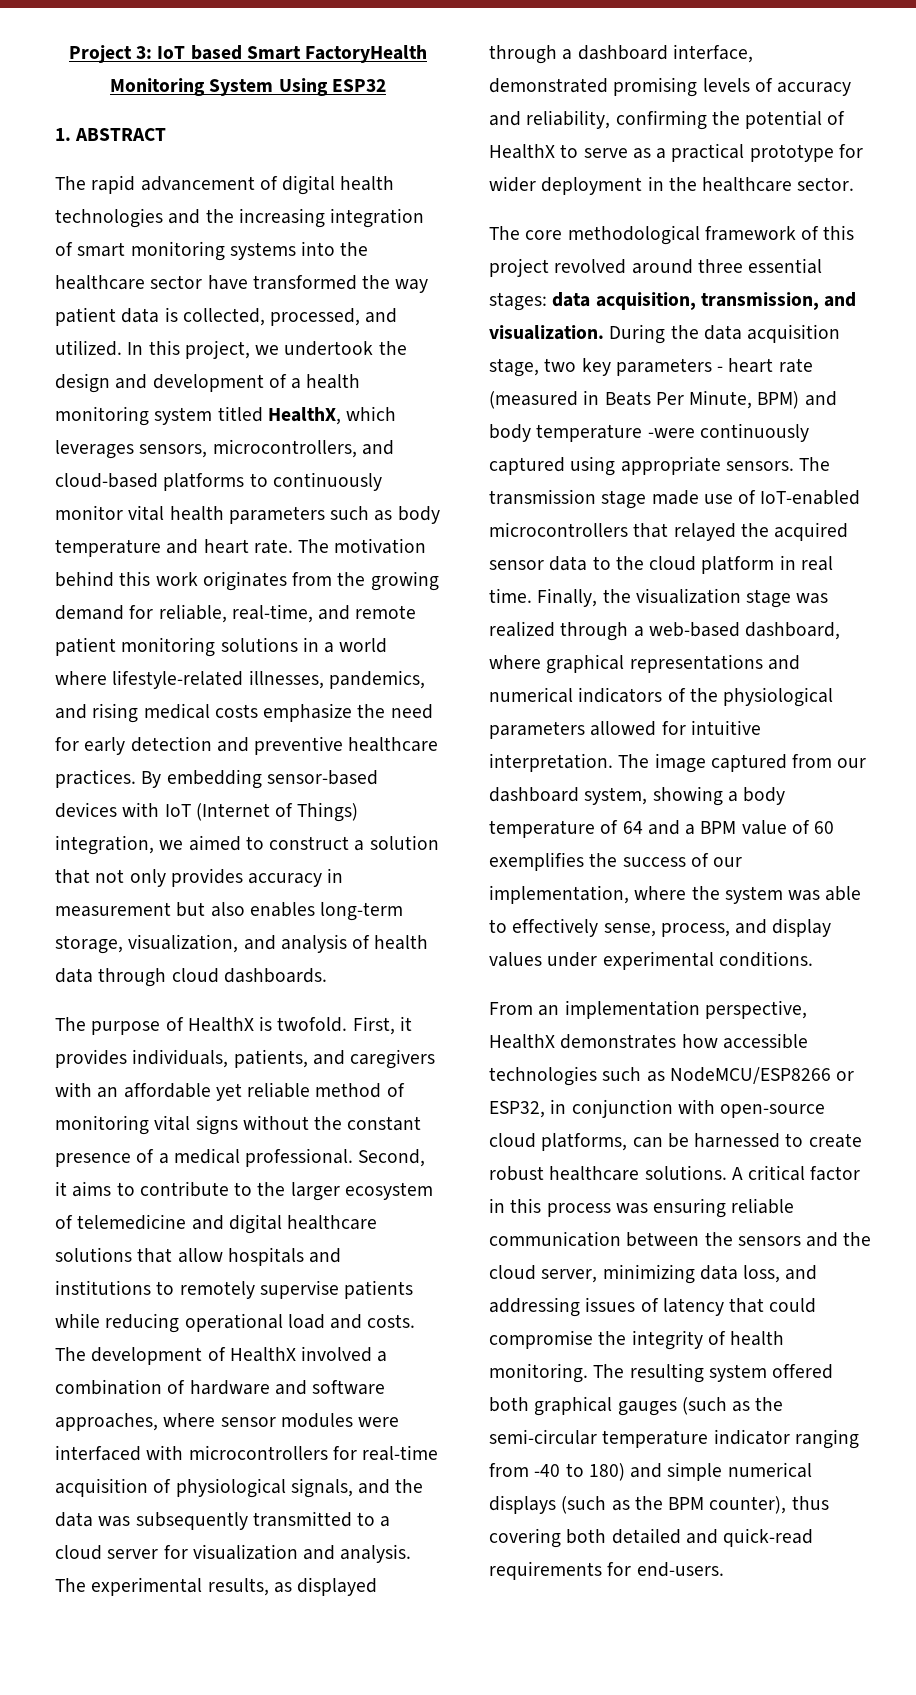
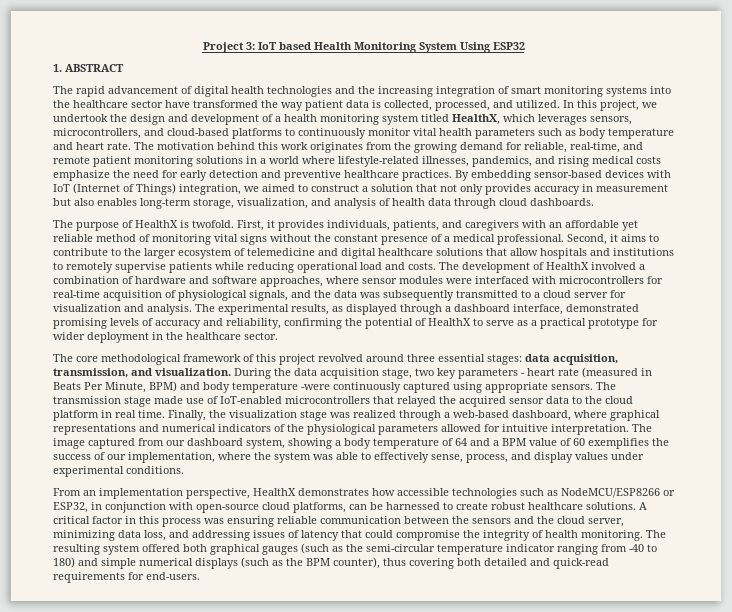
- Project 3: IoT based Smart FactoryHealth Monitoring System Using ESP32
+ Project 3: IoT based Health Monitoring System Using ESP32

